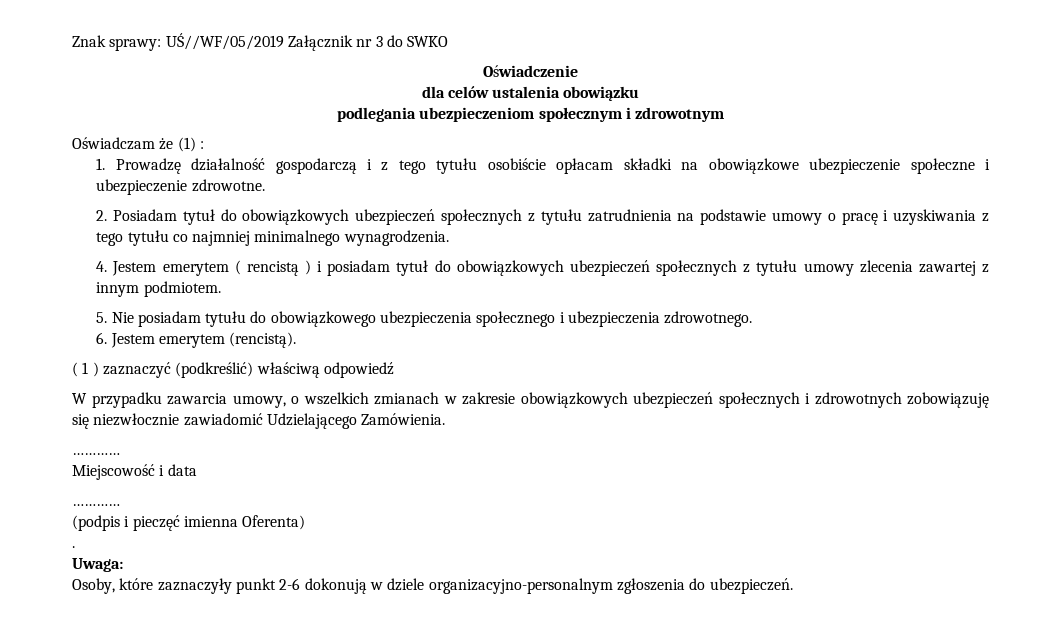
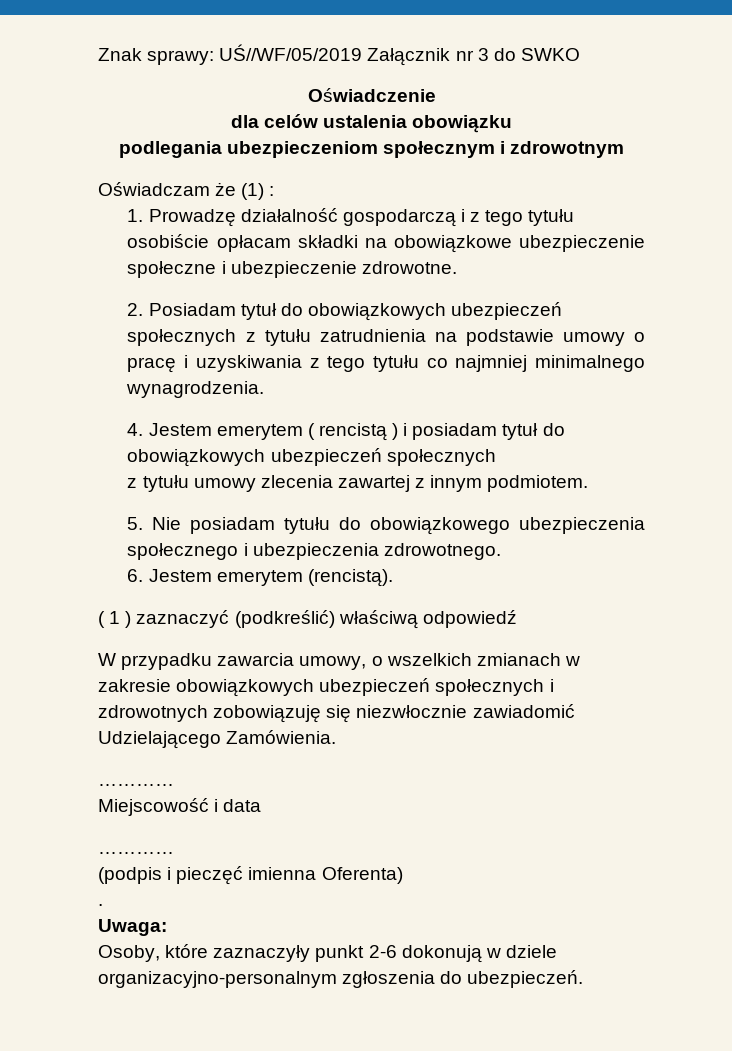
- 4. Jestem emerytem ( rencistą ) i posiadam tytuł do obowiązkowych ubezpieczeń społecznych z tytułu umowy zlecenia zawartej z innym podmiotem.
+ 4. Jestem emerytem ( rencistą ) i posiadam tytuł do obowiązkowych ubezpieczeń społecznych
+ z tytułu umowy zlecenia zawartej z innym podmiotem.

